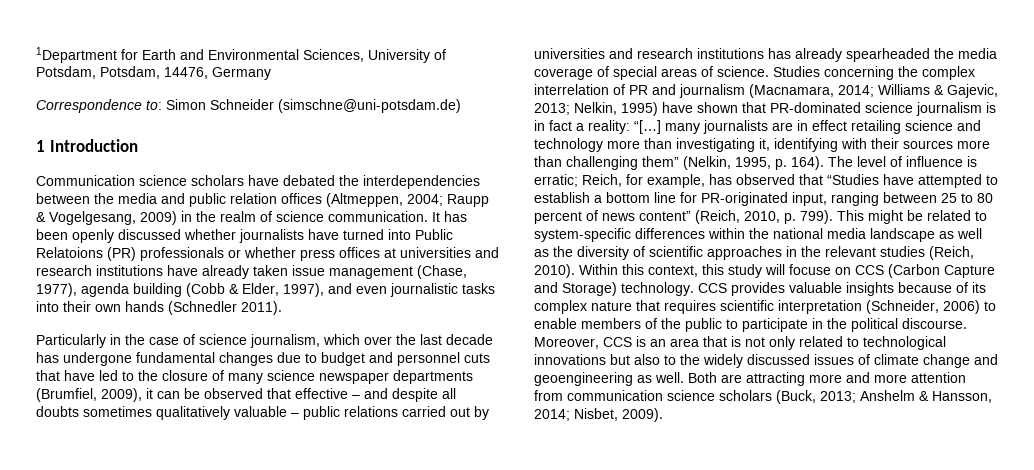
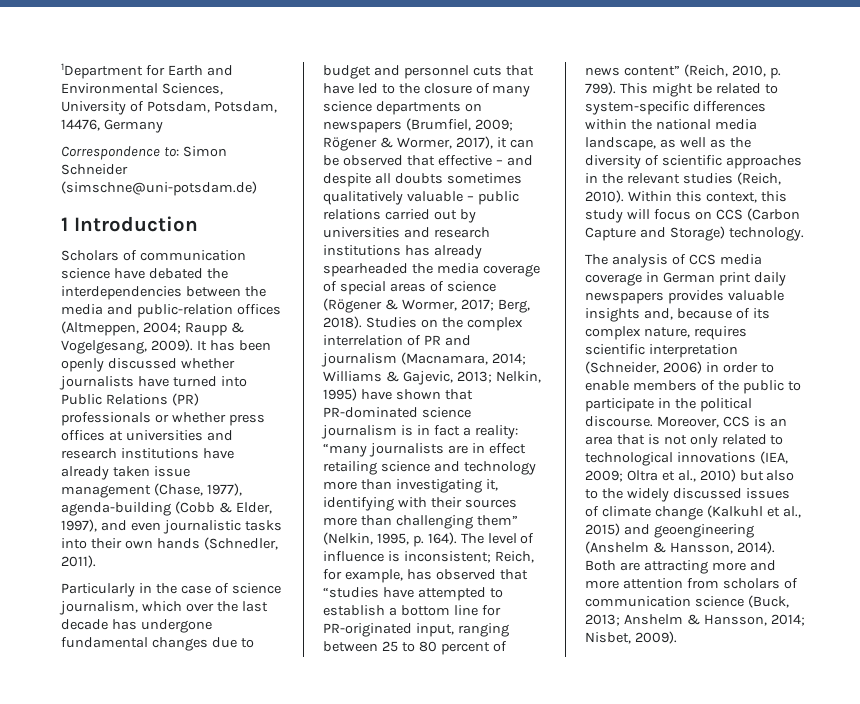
- Communication science scholars have debated the interdependencies between the media and public relation offices (Altmeppen, 2004; Raupp & Vogelgesang, 2009) in the realm of science communication.
+ Scholars of communication science have debated the interdependencies between the media and public-relation offices (Altmeppen, 2004; Raupp & Vogelgesang, 2009).
- It has been openly discussed whether journalists have turned into Public Relatoions (PR) professionals or whether press offices at universities and research institutions have already taken issue management (Chase, 1977), agenda building (Cobb & Elder, 1997), and even journalistic tasks into their own hands (Schnedler 2011).
+ It has been openly discussed whether journalists have turned into Public Relations (PR) professionals or whether press offices at universities and research institutions have already taken issue management (Chase, 1977), agenda-building (Cobb & Elder, 1997), and even journalistic tasks into their own hands (Schnedler, 2011).
- Particularly in the case of science journalism, which over the last decade has undergone fundamental changes due to budget and personnel cuts that have led to the closure of many science newspaper departments (Brumfiel, 2009), it can be observed that effective – and despite all doubts sometimes qualitatively valuable – public relations carried out by universities and research institutions has already spearheaded the media coverage of special areas of science. Studies concerning the complex interrelation of PR and journalism (Macnamara, 2014;
+ Particularly in the case of science journalism, which over the last decade has undergone fundamental changes due to budget and personnel cuts that have led to the closure of many science departments on newspapers (Brumfiel, 2009; Rögener & Wormer, 2017), it can be observed that effective – and despite all doubts sometimes qualitatively valuable – public relations carried out by universities and research institutions has already spearheaded the media coverage of special areas of science (Rögener & Wormer, 2017; Berg, 2018). Studies on the complex interrelation of PR and journalism (Macnamara, 2014;
- “[…] many journalists are in effect retailing science and technology more than investigating it, identifying with their sources more than challenging them” (Nelkin, 1995, p. 164).
+ “many journalists are in effect retailing science and technology more than investigating it, identifying with their sources more than challenging them” (Nelkin, 1995, p. 164).
- The level of influence is erratic; Reich, for example, has observed that “Studies have attempted to establish a bottom line for PR-originated input, ranging between 25 to 80 percent of news content” (Reich, 2010, p. 799).
+ The level of influence is inconsistent; Reich, for example, has observed that “studies have attempted to establish a bottom line for PR-originated input, ranging between 25 to 80 percent of news content” (Reich, 2010, p. 799).
- This might be related to system-specific differences within the national media landscape as well as the diversity of scientific approaches in the relevant studies (Reich, 2010).
+ This might be related to system-specific differences within the national media landscape, as well as the diversity of scientific approaches in the relevant studies (Reich, 2010).
- Within this context, this study will focuse on CCS (Carbon Capture and Storage) technology. CCS provides valuable insights because of its complex nature that requires scientific interpretation (Schneider, 2006) to enable members of the public to participate in the political discourse.
+ Within this context, this study will focus on CCS (Carbon Capture and Storage) technology.
+ The analysis of CCS media coverage in German print daily newspapers provides valuable insights and, because of its complex nature, requires scientific interpretation (Schneider, 2006) in order to enable members of the public to participate in the political discourse.
- Moreover, CCS is an area that is not only related to technological innovations but also to the widely discussed issues of climate change and geoengineering as well.
+ Moreover, CCS is an area that is not only related to technological innovations (IEA, 2009; Oltra et al., 2010) but also to the widely discussed issues of climate change (Kalkuhl et al., 2015) and geoengineering (Anshelm & Hansson, 2014).
- Both are attracting more and more attention from communication science scholars (Buck, 2013; Anshelm & Hansson, 2014; Nisbet, 2009).
+ Both are attracting more and more attention from scholars of communication science (Buck, 2013; Anshelm & Hansson, 2014; Nisbet, 2009).

